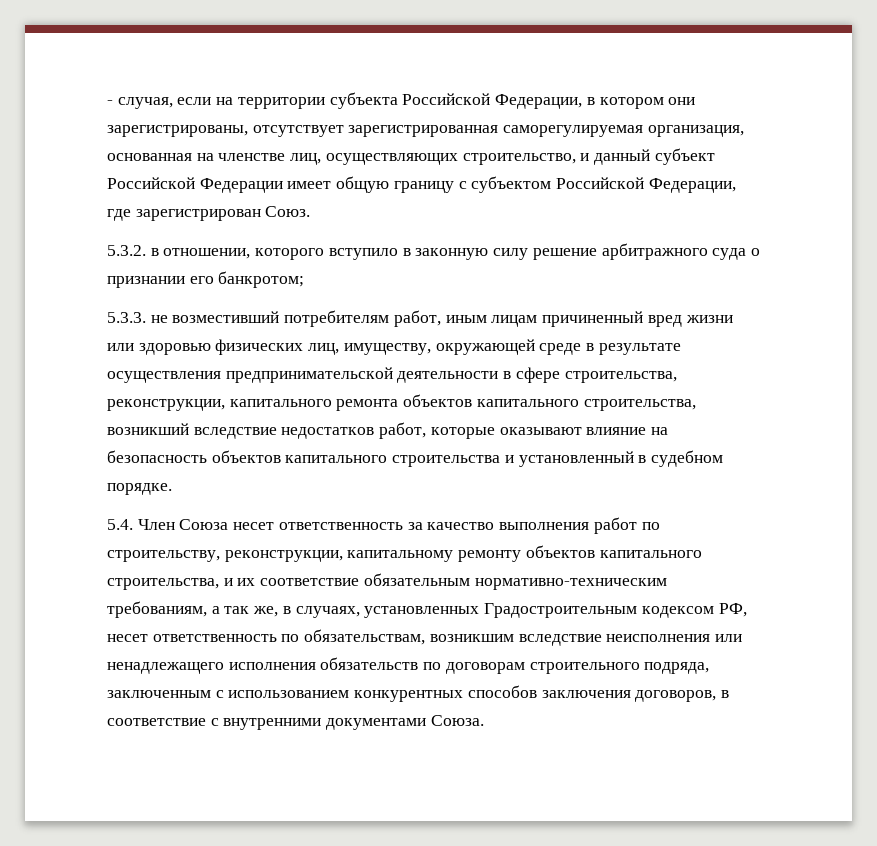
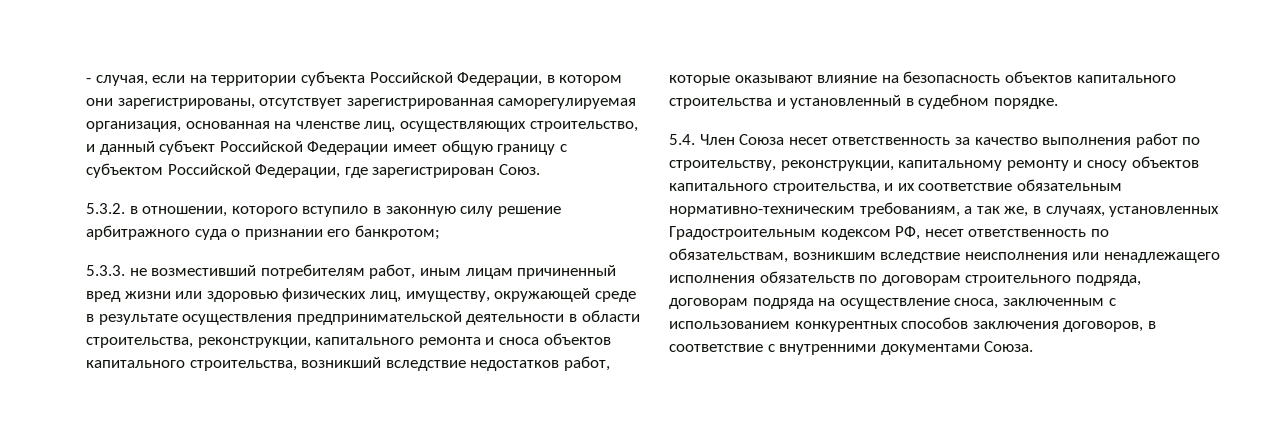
- 5.3.3. не возместивший потребителям работ, иным лицам причиненный вред жизни или здоровью физических лиц, имуществу, окружающей среде в результате осуществления предпринимательской деятельности в сфере строительства, реконструкции, капитального ремонта объектов капитального строительства, возникший вследствие недостатков работ, которые оказывают влияние на безопасность объектов капитального строительства и установленный в судебном порядке.
+ 5.3.3. не возместивший потребителям работ, иным лицам причиненный вред жизни или здоровью физических лиц, имуществу, окружающей среде в результате осуществления предпринимательской деятельности в области строительства, реконструкции, капитального ремонта и сноса объектов капитального строительства, возникший вследствие недостатков работ, которые оказывают влияние на безопасность объектов капитального строительства и установленный в судебном порядке.
- 5.4. Член Союза несет ответственность за качество выполнения работ по строительству, реконструкции, капитальному ремонту объектов капитального строительства, и их соответствие обязательным нормативно-техническим требованиям, а так же, в случаях, установленных Градостроительным кодексом РФ, несет ответственность по обязательствам, возникшим вследствие неисполнения или ненадлежащего исполнения обязательств по договорам строительного подряда, заключенным с использованием конкурентных способов заключения договоров, в соответствие с внутренними документами Союза.
+ 5.4. Член Союза несет ответственность за качество выполнения работ по строительству, реконструкции, капитальному ремонту и сносу объектов капитального строительства, и их соответствие обязательным нормативно-техническим требованиям, а так же, в случаях, установленных Градостроительным кодексом РФ, несет ответственность по обязательствам, возникшим вследствие неисполнения или ненадлежащего исполнения обязательств по договорам строительного подряда, договорам подряда на осуществление сноса, заключенным с использованием конкурентных способов заключения договоров, в соответствие с внутренними документами Союза.

